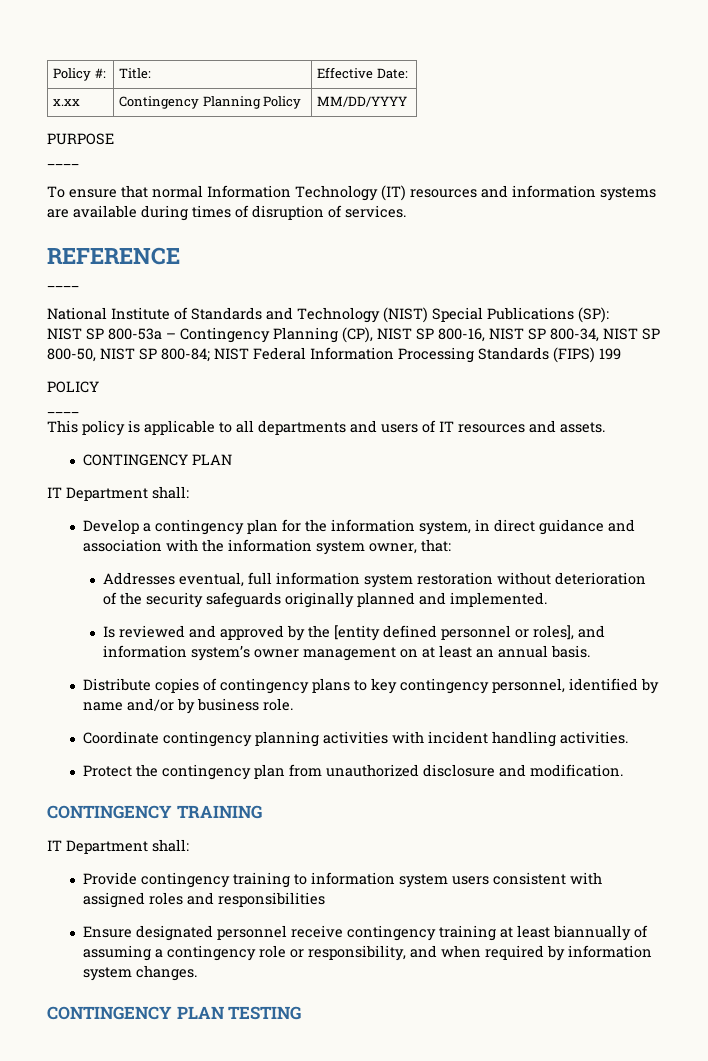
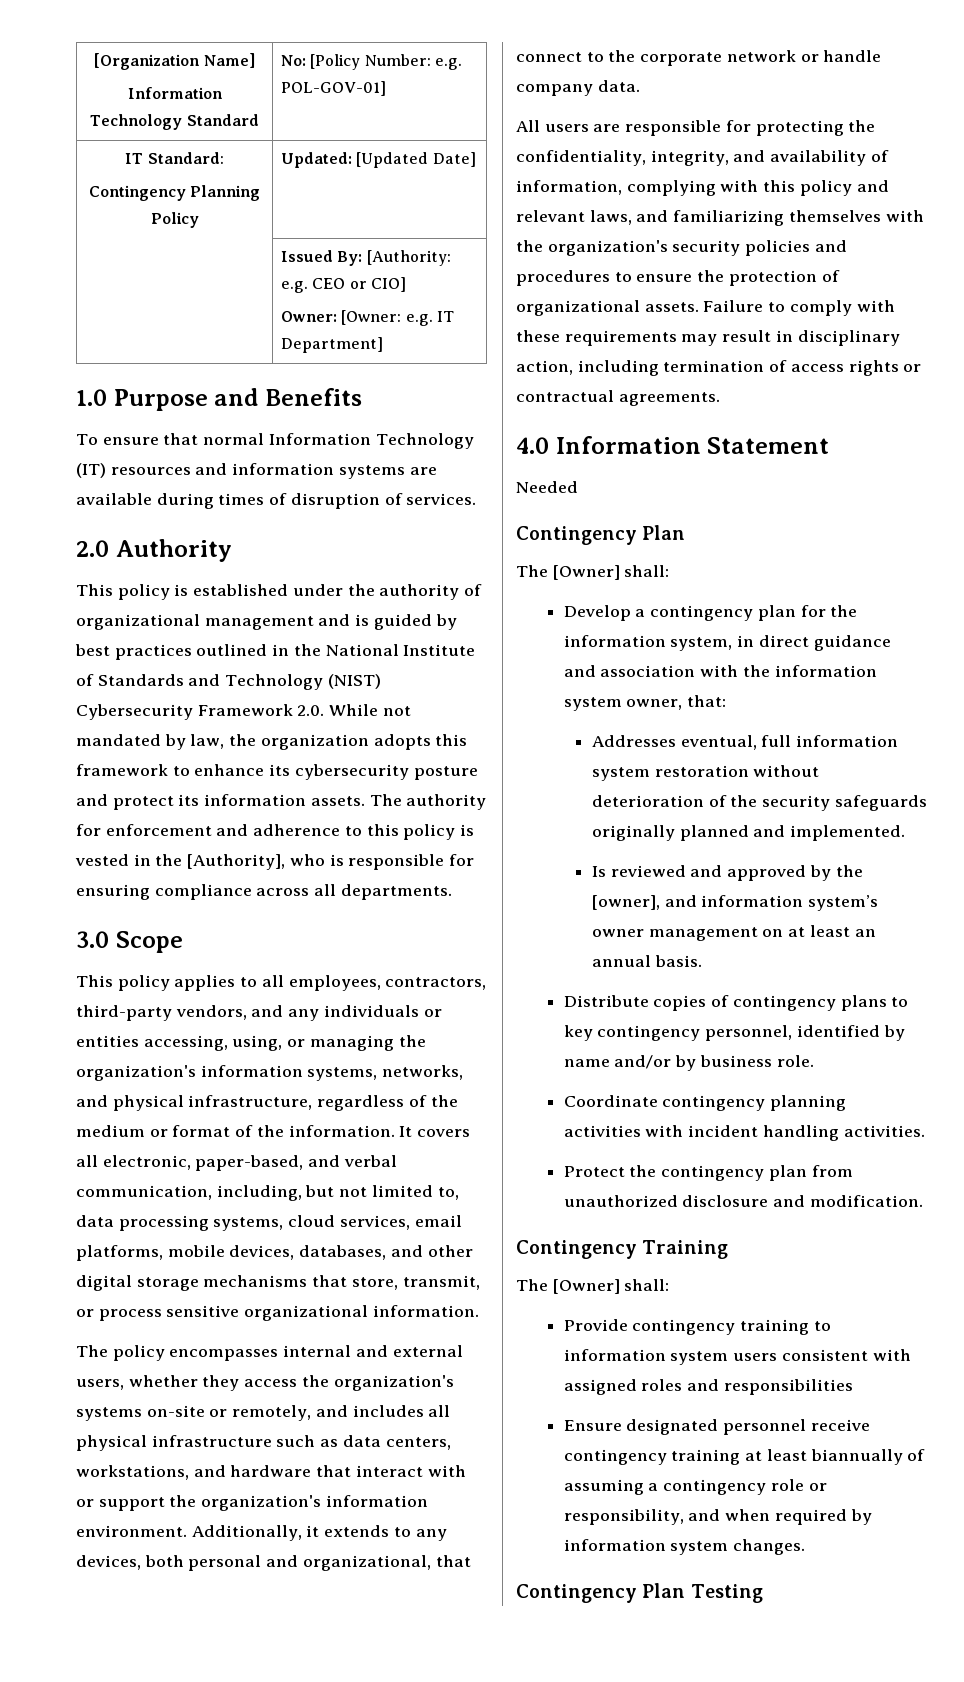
- Policy #: | Title: | Effective Date:
- x.xx | Contingency Planning Policy | MM/DD/YYYY
- PURPOSE
- ____
+ [Organization Name]
+ Information Technology Standard | No: [Policy Number: e.g. POL-GOV-01]
+ IT Standard:
+ Contingency Planning Policy | Updated: [Updated Date]
+ | Issued By: [Authority: e.g. CEO or CIO]
+ Owner: [Owner: e.g. IT Department]
+ 1.0 Purpose and Benefits
- REFERENCE
- ____
- National Institute of Standards and Technology (NIST) Special Publications (SP):
- NIST SP 800-53a – Contingency Planning (CP), NIST SP 800-16, NIST SP 800-34, NIST SP 800-50, NIST SP 800-84; NIST Federal Information Processing Standards (FIPS) 199
- POLICY
- ____
- This policy is applicable to all departments and users of IT resources and assets.
- CONTINGENCY PLAN
- IT Department shall:
+ 2.0 Authority
+ This policy is established under the authority of organizational management and is guided by best practices outlined in the National Institute of Standards and Technology (NIST) Cybersecurity Framework 2.0. While not mandated by law, the organization adopts this framework to enhance its cybersecurity posture and protect its information assets. The authority for enforcement and adherence to this policy is vested in the [Authority], who is responsible for ensuring compliance across all departments.
+ 3.0 Scope
+ This policy applies to all employees, contractors, third-party vendors, and any individuals or entities accessing, using, or managing the organization's information systems, networks, and physical infrastructure, regardless of the medium or format of the information. It covers all electronic, paper-based, and verbal communication, including, but not limited to, data processing systems, cloud services, email platforms, mobile devices, databases, and other digital storage mechanisms that store, transmit, or process sensitive organizational information.
+ The policy encompasses internal and external users, whether they access the organization's systems on-site or remotely, and includes all physical infrastructure such as data centers, workstations, and hardware that interact with or support the organization's information environment. Additionally, it extends to any devices, both personal and organizational, that connect to the corporate network or handle company data.
+ All users are responsible for protecting the confidentiality, integrity, and availability of information, complying with this policy and relevant laws, and familiarizing themselves with the organization's security policies and procedures to ensure the protection of organizational assets. Failure to comply with these requirements may result in disciplinary action, including termination of access rights or contractual agreements.
+ 4.0 Information Statement
+ Needed
+ Contingency Plan
+ The [Owner] shall:
- Is reviewed and approved by the [entity defined personnel or roles], and information system’s owner management on at least an annual basis.
+ Is reviewed and approved by the [owner], and information system’s owner management on at least an annual basis.
- CONTINGENCY TRAINING
- IT Department shall:
+ Contingency Training
+ The [Owner] shall:
- CONTINGENCY PLAN TESTING
+ Contingency Plan Testing

